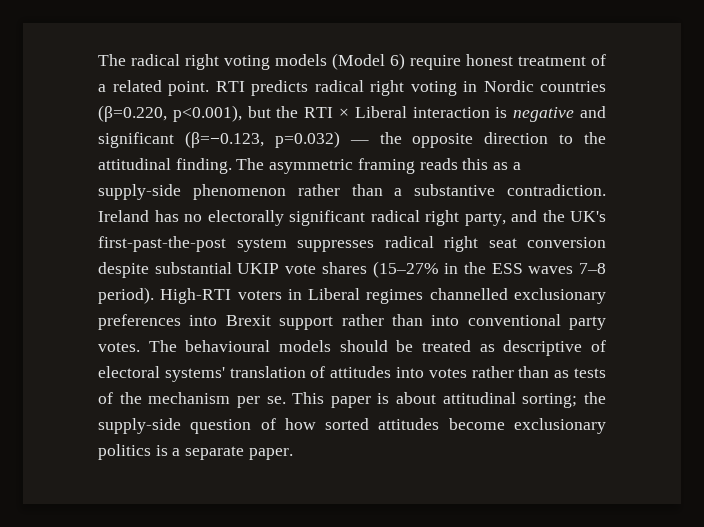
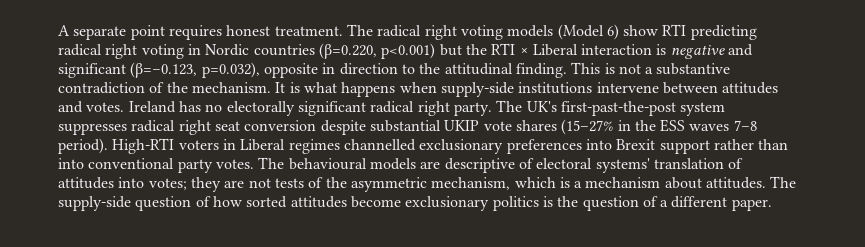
+ A separate point requires honest treatment.
- The radical right voting models (Model 6) require honest treatment of a related point. RTI predicts radical right voting in Nordic countries (β=0.220, p<0.001), but the RTI × Liberal interaction is negative and significant (β=−0.123, p=0.032) — the opposite direction to the attitudinal finding.
+ The radical right voting models (Model 6) show RTI predicting radical right voting in Nordic countries (β=0.220, p<0.001) but the RTI × Liberal interaction is negative and significant (β=−0.123, p=0.032), opposite in direction to the attitudinal finding.
- The asymmetric framing reads this as a supply-side phenomenon rather than a substantive contradiction.
+ This is not a substantive contradiction of the mechanism. It is what happens when supply-side institutions intervene between attitudes and votes.
- Ireland has no electorally significant radical right party, and the UK's first-past-the-post system suppresses radical right seat conversion despite substantial UKIP vote shares (15–27% in the ESS waves 7–8 period).
+ Ireland has no electorally significant radical right party. The UK's first-past-the-post system suppresses radical right seat conversion despite substantial UKIP vote shares (15–27% in the ESS waves 7–8 period).
- The behavioural models should be treated as descriptive of electoral systems' translation of attitudes into votes rather than as tests of the mechanism per se. This paper is about attitudinal sorting; the supply-side question of how sorted attitudes become exclusionary politics is a separate paper.
+ The behavioural models are descriptive of electoral systems' translation of attitudes into votes; they are not tests of the asymmetric mechanism, which is a mechanism about attitudes. The supply-side question of how sorted attitudes become exclusionary politics is the question of a different paper.

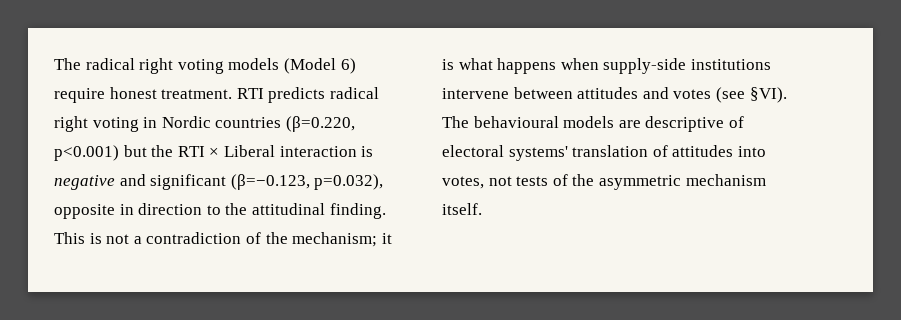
- A separate point requires honest treatment. The radical right voting models (Model 6) show RTI predicting radical right voting in Nordic countries (β=0.220, p<0.001) but the RTI × Liberal interaction is negative and significant (β=−0.123, p=0.032), opposite in direction to the attitudinal finding.
+ The radical right voting models (Model 6) require honest treatment. RTI predicts radical right voting in Nordic countries (β=0.220, p<0.001) but the RTI × Liberal interaction is negative and significant (β=−0.123, p=0.032), opposite in direction to the attitudinal finding.
- This is not a substantive contradiction of the mechanism. It is what happens when supply-side institutions intervene between attitudes and votes. Ireland has no electorally significant radical right party. The UK's first-past-the-post system suppresses radical right seat conversion despite substantial UKIP vote shares (15–27% in the ESS waves 7–8 period). High-RTI voters in Liberal regimes channelled exclusionary preferences into Brexit support rather than into conventional party votes.
+ This is not a contradiction of the mechanism; it is what happens when supply-side institutions intervene between attitudes and votes (see §VI).
- The behavioural models are descriptive of electoral systems' translation of attitudes into votes; they are not tests of the asymmetric mechanism, which is a mechanism about attitudes. The supply-side question of how sorted attitudes become exclusionary politics is the question of a different paper.
+ The behavioural models are descriptive of electoral systems' translation of attitudes into votes, not tests of the asymmetric mechanism itself.

